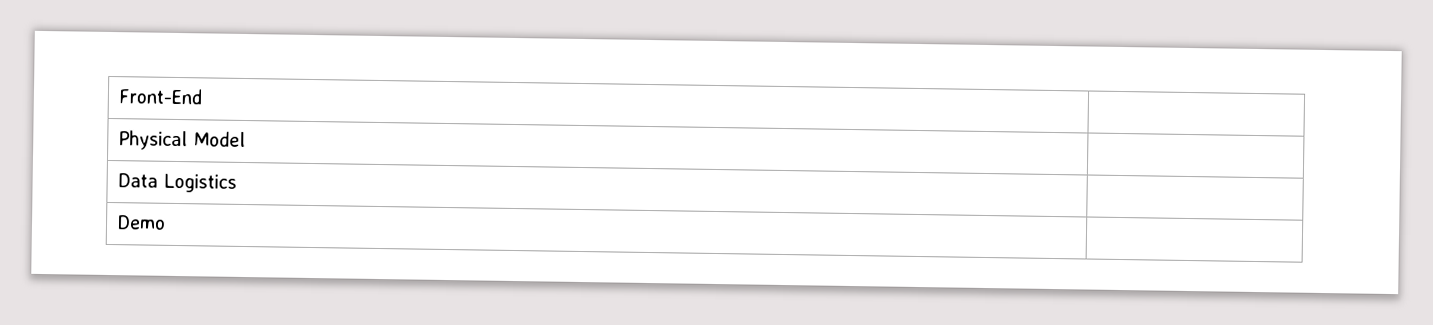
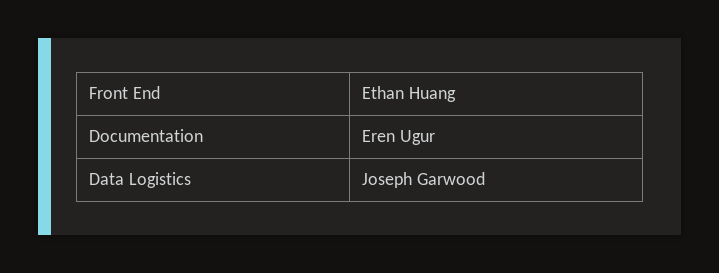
- Front-End |
- Physical Model |
+ Front End | Ethan Huang
+ Documentation | Eren Ugur
- Data Logistics |
- Demo |
+ Data Logistics | Joseph Garwood

